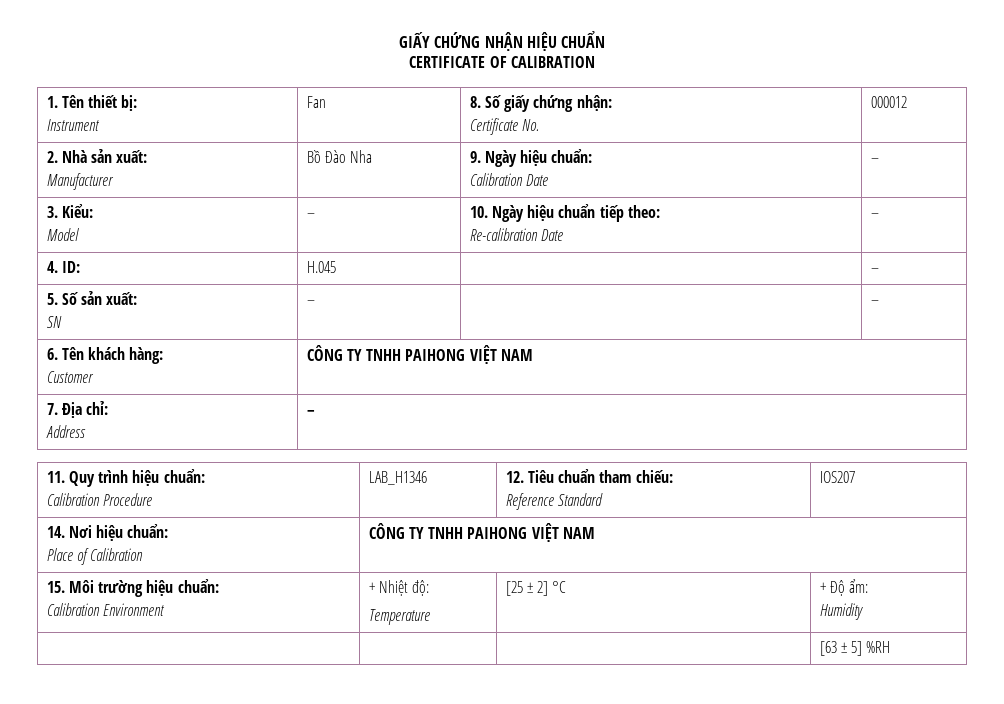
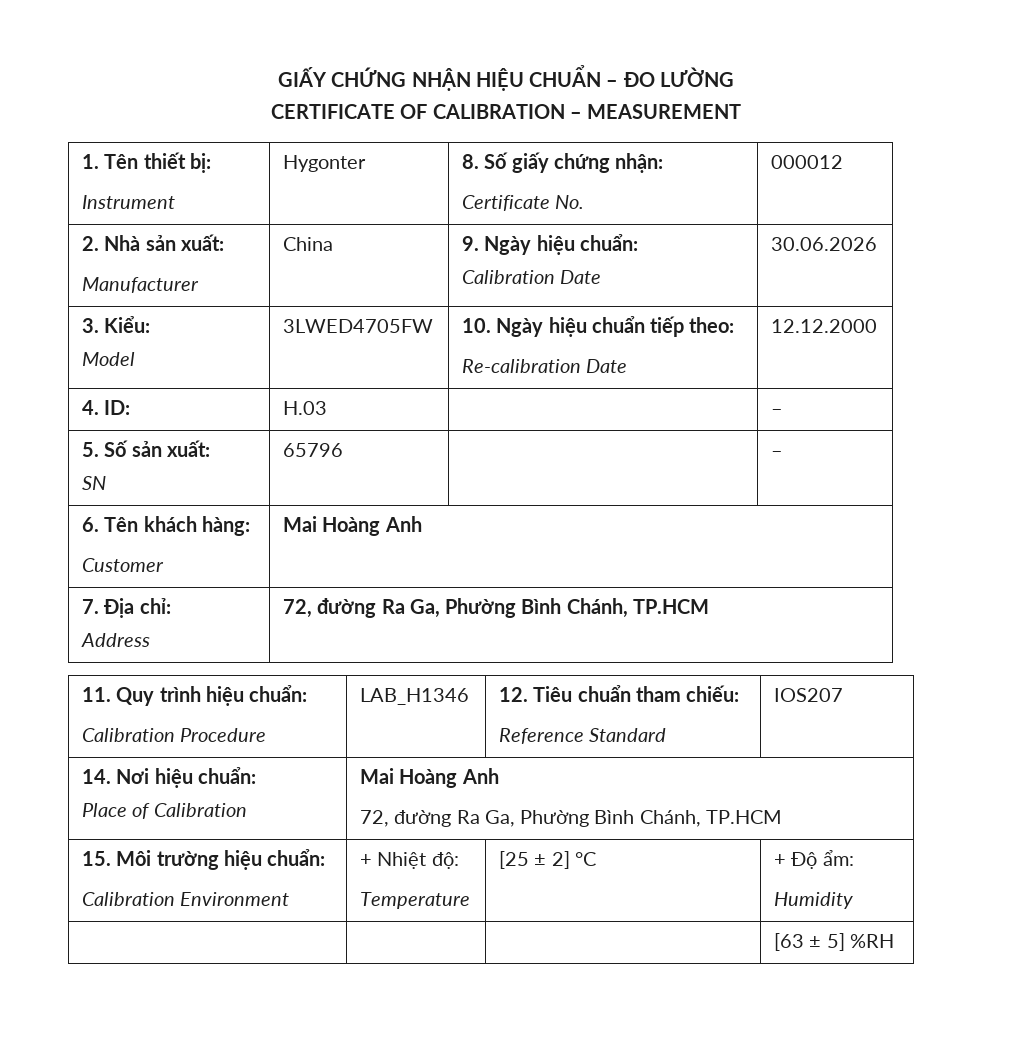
- GIẤY CHỨNG NHẬN HIỆU CHUẨN
+ GIẤY CHỨNG NHẬN HIỆU CHUẨN – ĐO LƯỜNG
- CERTIFICATE OF CALIBRATION
+ CERTIFICATE OF CALIBRATION – MEASUREMENT
  1. Tên thiết bị:
- Instrument | Fan | 8. Số giấy chứng nhận:
+ Instrument | Hygonter | 8. Số giấy chứng nhận:
  2. Nhà sản xuất:
- Manufacturer | Bồ Đào Nha | 9. Ngày hiệu chuẩn:
- Calibration Date | –
+ Manufacturer | China | 9. Ngày hiệu chuẩn:
+ Calibration Date | 30.06.2026
  3. Kiểu:
- Model | – | 10. Ngày hiệu chuẩn tiếp theo:
- Re-calibration Date | –
+ Model | 3LWED4705FW | 10. Ngày hiệu chuẩn tiếp theo:
+ Re-calibration Date | 12.12.2000
- 4. ID: | H.045 | | –
+ 4. ID: | H.03 | | –
  5. Số sản xuất:
- SN | – | | –
+ SN | 65796 | | –
  6. Tên khách hàng:
- Customer | CÔNG TY TNHH PAIHONG VIỆT NAM
+ Customer | Mai Hoàng Anh
  7. Địa chỉ:
- Address | –
+ Address | 72, đường Ra Ga, Phường Bình Chánh, TP.HCM
  14. Nơi hiệu chuẩn:
- Place of Calibration | CÔNG TY TNHH PAIHONG VIỆT NAM
+ Place of Calibration | Mai Hoàng Anh
+ 72, đường Ra Ga, Phường Bình Chánh, TP.HCM

